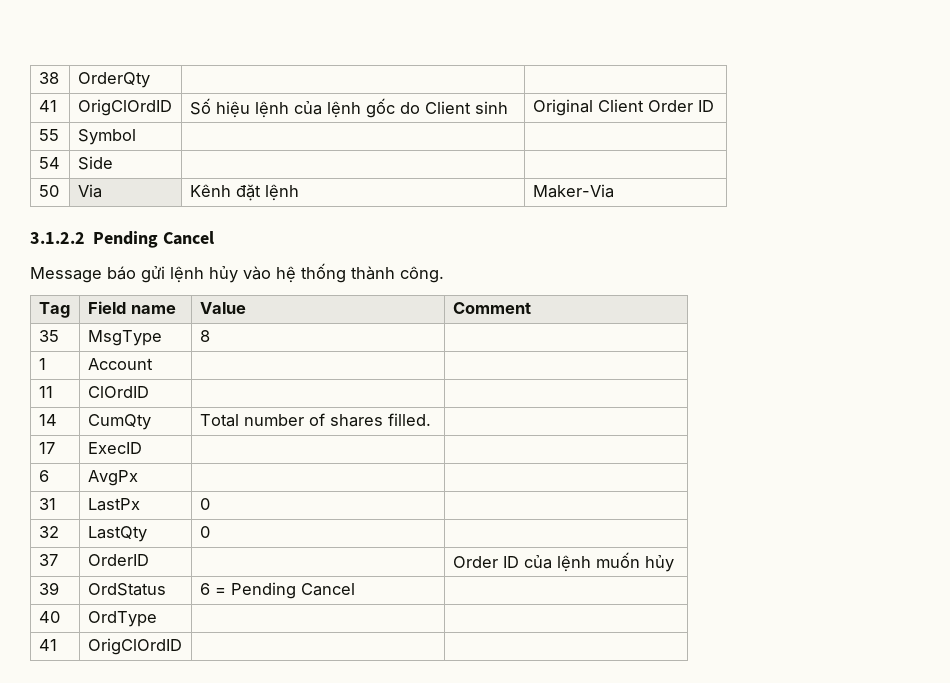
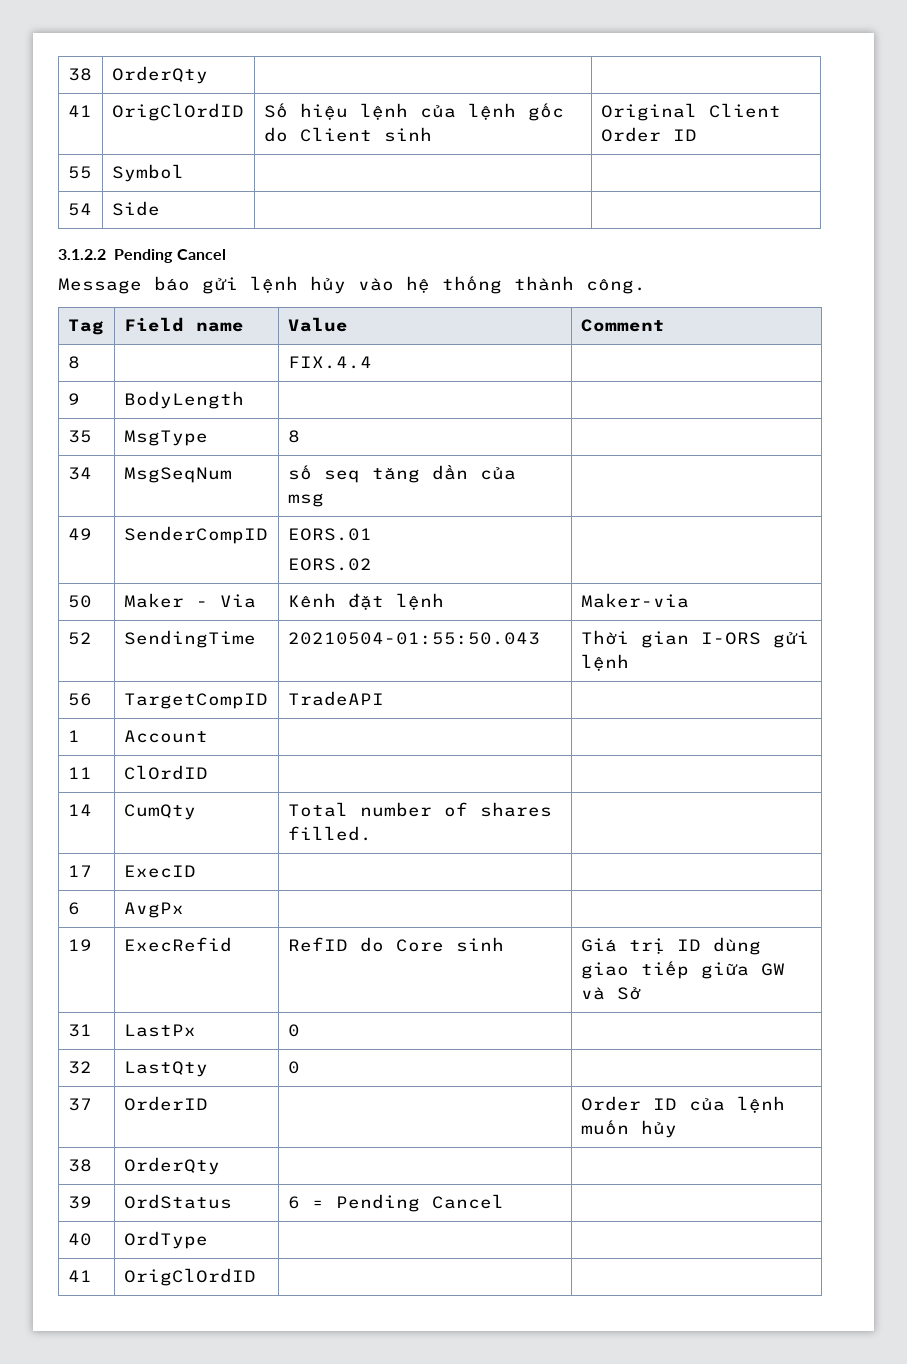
- 50 | Via | Kênh đặt lệnh | Maker-Via
+ 8 | | FIX.4.4 |
+ 9 | BodyLength | |
+ 34 | MsgSeqNum | số seq tăng dần của msg |
+ 49 | SenderCompID | EORS.01
+ EORS.02 |
+ 50 | Maker - Via | Kênh đặt lệnh | Maker-via
+ 52 | SendingTime | 20210504-01:55:50.043 | Thời gian I-ORS gửi lệnh
+ 56 | TargetCompID | TradeAPI |
+ 19 | ExecRefid | RefID do Core sinh | Giá trị ID dùng giao tiếp giữa GW và Sở
  37 | OrderID | | Order ID của lệnh muốn hủy
+ 38 | OrderQty | |

